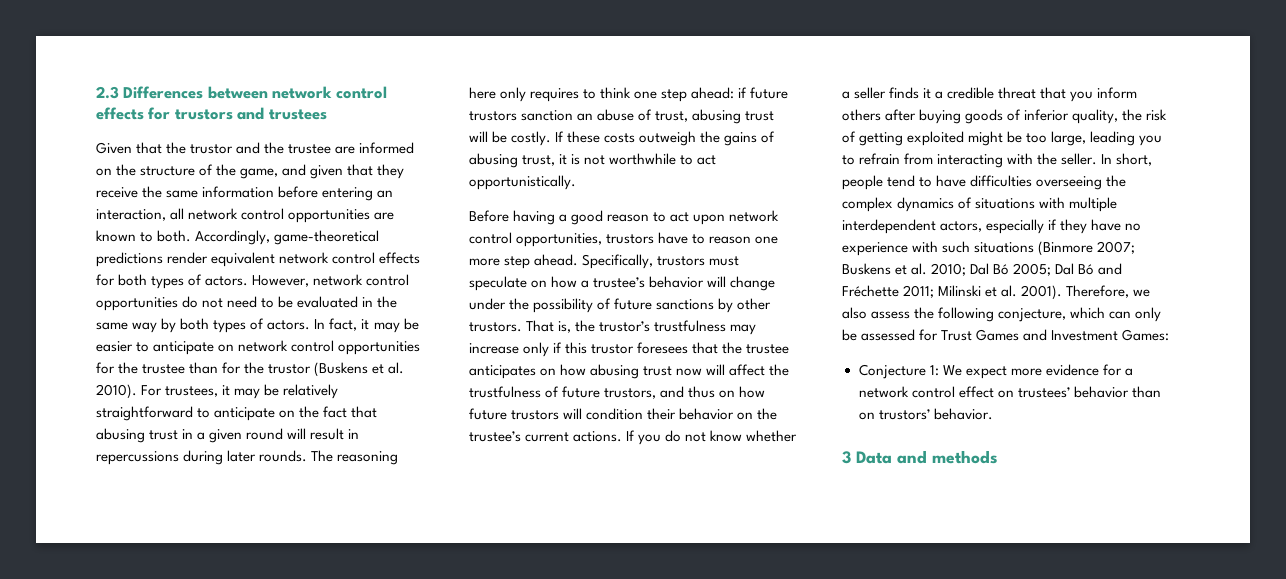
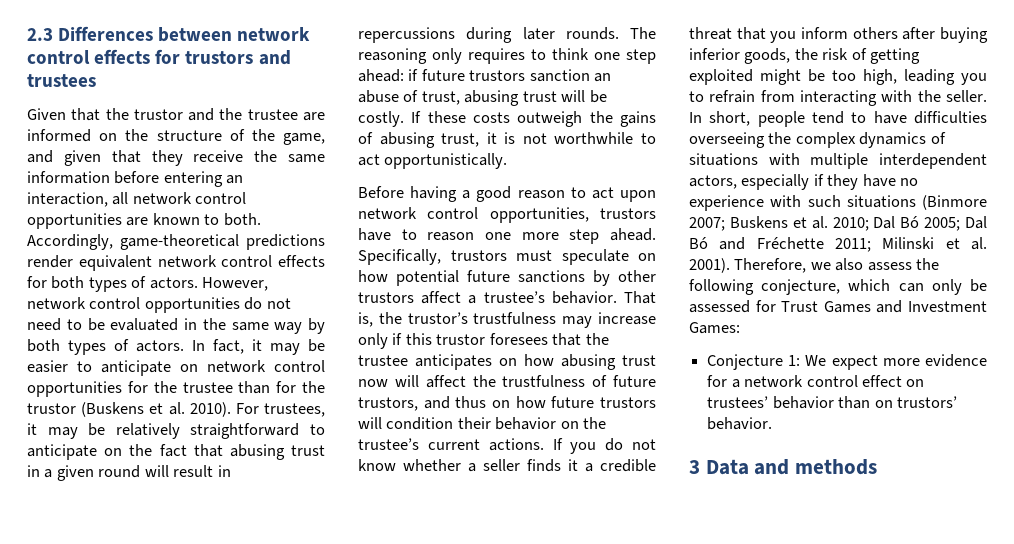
- The reasoning here only requires to think one step ahead: if future trustors sanction an abuse of trust, abusing trust will be costly.
+ The reasoning only requires to think one step ahead: if future trustors sanction an abuse of trust, abusing trust will be costly.
- Specifically, trustors must speculate on how a trustee’s behavior will change under the possibility of future sanctions by other trustors.
+ Specifically, trustors must speculate on how potential future sanctions by other trustors affect a trustee’s behavior.
- If you do not know whether a seller finds it a credible threat that you inform others after buying goods of inferior quality, the risk of getting exploited might be too large, leading you to refrain from interacting with the seller.
+ If you do not know whether a seller finds it a credible threat that you inform others after buying inferior goods, the risk of getting exploited might be too high, leading you to refrain from interacting with the seller.

